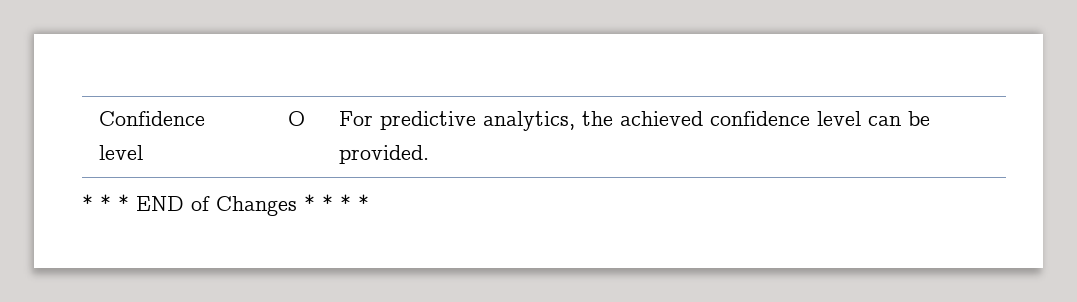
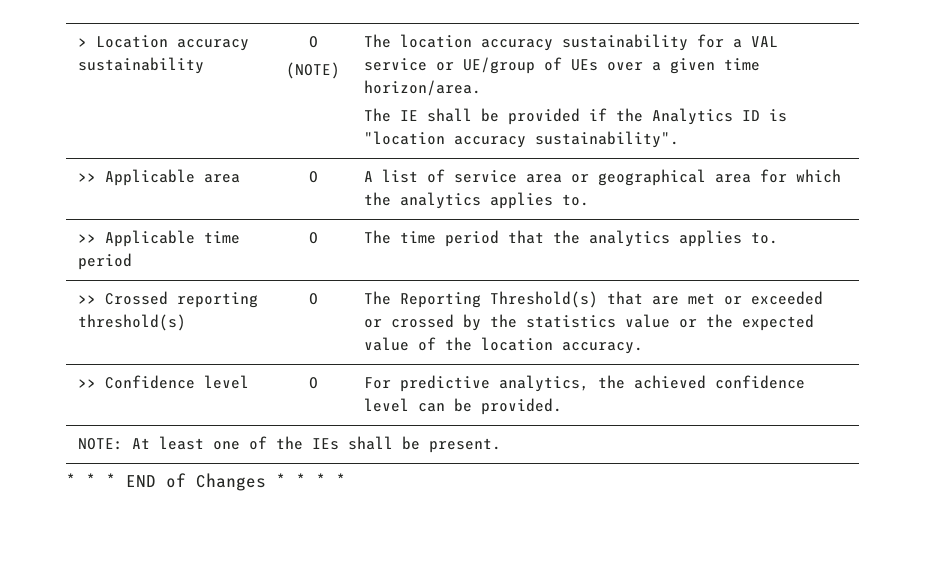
- Confidence level | O | For predictive analytics, the achieved confidence level can be provided.
+ > Location accuracy sustainability | O
+ (NOTE) | The location accuracy sustainability for a VAL service or UE/group of UEs over a given time horizon/area.
+ The IE shall be provided if the Analytics ID is "location accuracy sustainability".
+ >> Applicable area | O | A list of service area or geographical area for which the analytics applies to.
+ >> Applicable time period | O | The time period that the analytics applies to.
+ >> Crossed reporting threshold(s) | O | The Reporting Threshold(s) that are met or exceeded or crossed by the statistics value or the expected value of the location accuracy.
+ >> Confidence level | O | For predictive analytics, the achieved confidence level can be provided.
+ NOTE: At least one of the IEs shall be present.

